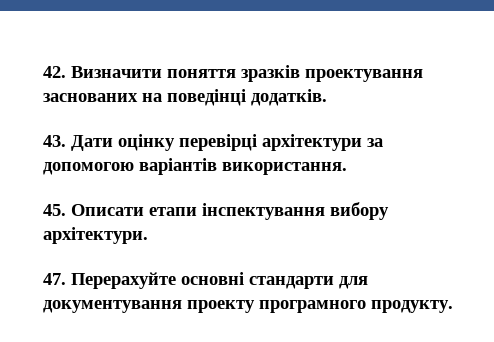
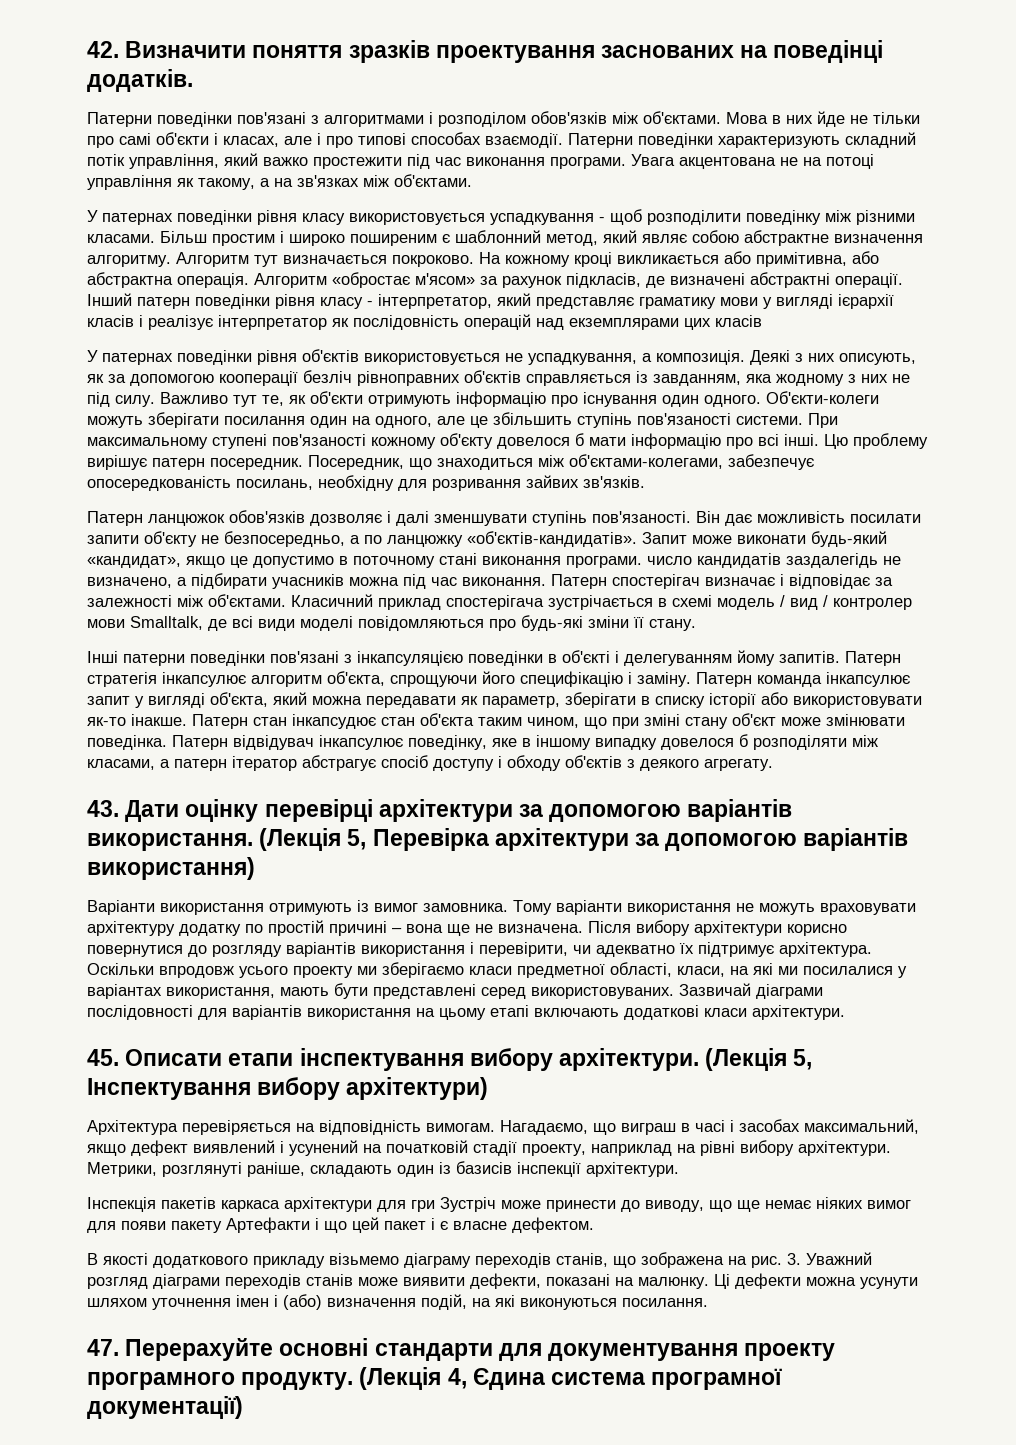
+ Патерни поведінки пов'язані з алгоритмами і розподілом обов'язків між об'єктами. Мова в них йде не тільки про самі об'єкти і класах, але і про типові способах взаємодії. Патерни поведінки характеризують складний потік управління, який важко простежити під час виконання програми. Увага акцентована не на потоці управління як такому, а на зв'язках між об'єктами.
+ У патернах поведінки рівня класу використовується успадкування - щоб розподілити поведінку між різними класами. Більш простим і широко поширеним є шаблонний метод, який являє собою абстрактне визначення алгоритму. Алгоритм тут визначається покроково. На кожному кроці викликається або примітивна, або абстрактна операція. Алгоритм «обростає м'ясом» за рахунок підкласів, де визначені абстрактні операції. Інший патерн поведінки рівня класу - інтерпретатор, який представляє граматику мови у вигляді ієрархії класів і реалізує інтерпретатор як послідовність операцій над екземплярами цих класів
+ У патернах поведінки рівня об'єктів використовується не успадкування, а композиція. Деякі з них описують, як за допомогою кооперації безліч рівноправних об'єктів справляється із завданням, яка жодному з них не під силу. Важливо тут те, як об'єкти отримують інформацію про існування один одного. Об'єкти-колеги можуть зберігати посилання один на одного, але це збільшить ступінь пов'язаності системи. При максимальному ступені пов'язаності кожному об'єкту довелося б мати інформацію про всі інші. Цю проблему вирішує патерн посередник. Посередник, що знаходиться між об'єктами-колегами, забезпечує опосередкованість посилань, необхідну для розривання зайвих зв'язків.
+ Патерн ланцюжок обов'язків дозволяє і далі зменшувати ступінь пов'язаності. Він дає можливість посилати запити об'єкту не безпосередньо, а по ланцюжку «об'єктів-кандидатів». Запит може виконати будь-який «кандидат», якщо це допустимо в поточному стані виконання програми. число кандидатів заздалегідь не визначено, а підбирати учасників можна під час виконання. Патерн спостерігач визначає і відповідає за залежності між об'єктами. Класичний приклад спостерігача зустрічається в схемі модель / вид / контролер мови Smalltalk, де всі види моделі повідомляються про будь-які зміни її стану.
+ Інші патерни поведінки пов'язані з інкапсуляцією поведінки в об'єкті і делегуванням йому запитів. Патерн стратегія інкапсулює алгоритм об'єкта, спрощуючи його специфікацію і заміну. Патерн команда інкапсулює запит у вигляді об'єкта, який можна передавати як параметр, зберігати в списку історії або використовувати як-то інакше. Патерн стан інкапсудює стан об'єкта таким чином, що при зміні стану об'єкт може змінювати поведінка. Патерн відвідувач інкапсулює поведінку, яке в іншому випадку довелося б розподіляти між класами, а патерн ітератор абстрагує спосіб доступу і обходу об'єктів з деякого агрегату.
+ (Лекція 5, Перевірка архітектури за допомогою варіантів використання)
+ Варіанти використання отримують із вимог замовника. Тому варіанти використання не можуть враховувати архітектуру додатку по простій причині – вона ще не визначена. Після вибору архітектури корисно повернутися до розгляду варіантів використання і перевірити, чи адекватно їх підтримує архітектура. Оскільки впродовж усього проекту ми зберігаємо класи предметної області, класи, на які ми посилалися у варіантах використання, мають бути представлені серед використовуваних. Зазвичай діаграми послідовності для варіантів використання на цьому етапі включають додаткові класи архітектури.
+ (Лекція 5, Інспектування вибору архітектури)
+ Архітектура перевіряється на відповідність вимогам. Нагадаємо, що виграш в часі і засобах максимальний, якщо дефект виявлений і усунений на початковій стадії проекту, наприклад на рівні вибору архітектури. Метрики, розглянуті раніше, складають один із базисів інспекції архітектури.
+ Інспекція пакетів каркаса архітектури для гри Зустріч може принести до виводу, що ще немає ніяких вимог для появи пакету Артефакти і що цей пакет і є власне дефектом.
+ В якості додаткового прикладу візьмемо діаграму переходів станів, що зображена на рис. 3. Уважний розгляд діаграми переходів станів може виявити дефекти, показані на малюнку. Ці дефекти можна усунути шляхом уточнення імен і (або) визначення подій, на які виконуються посилання.
+ (Лекція 4, Єдина система програмної документації)

